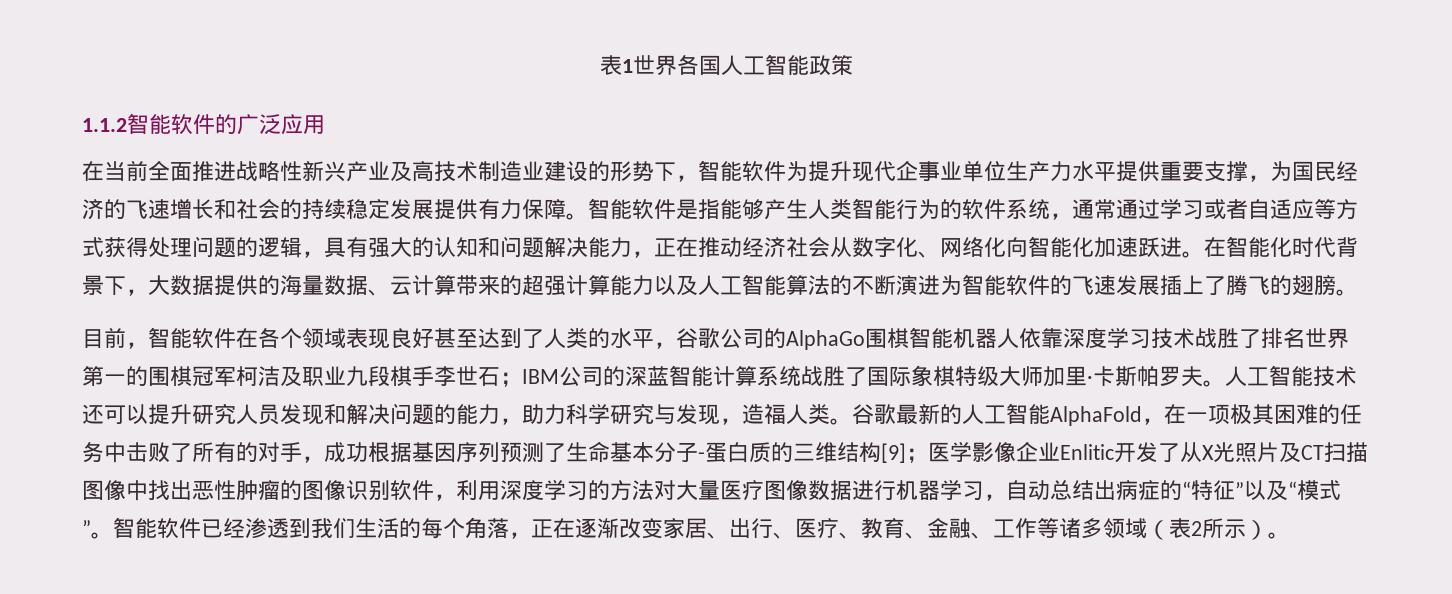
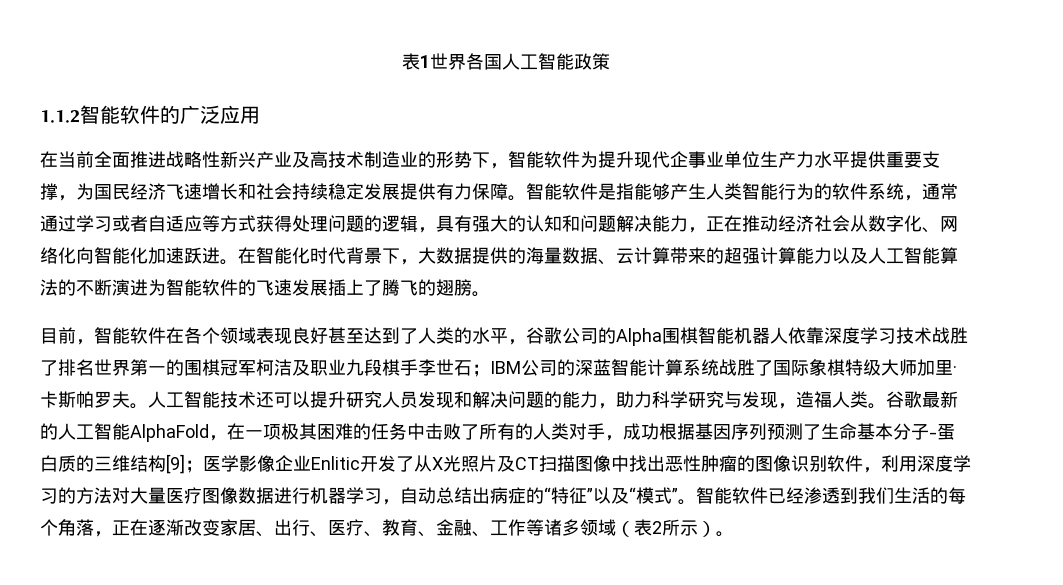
- 在当前全面推进战略性新兴产业及高技术制造业建设的形势下，智能软件为提升现代企事业单位生产力水平提供重要支撑，为国民经济的飞速增长和社会的持续稳定发展提供有力保障。
+ 在当前全面推进战略性新兴产业及高技术制造业的形势下，智能软件为提升现代企事业单位生产力水平提供重要支撑，为国民经济飞速增长和社会持续稳定发展提供有力保障。
- 目前，智能软件在各个领域表现良好甚至达到了人类的水平，谷歌公司的AlphaGo围棋智能机器人依靠深度学习技术战胜了排名世界第一的围棋冠军柯洁及职业九段棋手李世石；IBM公司的深蓝智能计算系统战胜了国际象棋特级大师加里·卡斯帕罗夫。
+ 目前，智能软件在各个领域表现良好甚至达到了人类的水平，谷歌公司的Alpha围棋智能机器人依靠深度学习技术战胜了排名世界第一的围棋冠军柯洁及职业九段棋手李世石；IBM公司的深蓝智能计算系统战胜了国际象棋特级大师加里·卡斯帕罗夫。
- 谷歌最新的人工智能AlphaFold，在一项极其困难的任务中击败了所有的对手，成功根据基因序列预测了生命基本分子-蛋白质的三维结构[9]；
+ 谷歌最新的人工智能AlphaFold，在一项极其困难的任务中击败了所有的人类对手，成功根据基因序列预测了生命基本分子-蛋白质的三维结构[9]；

